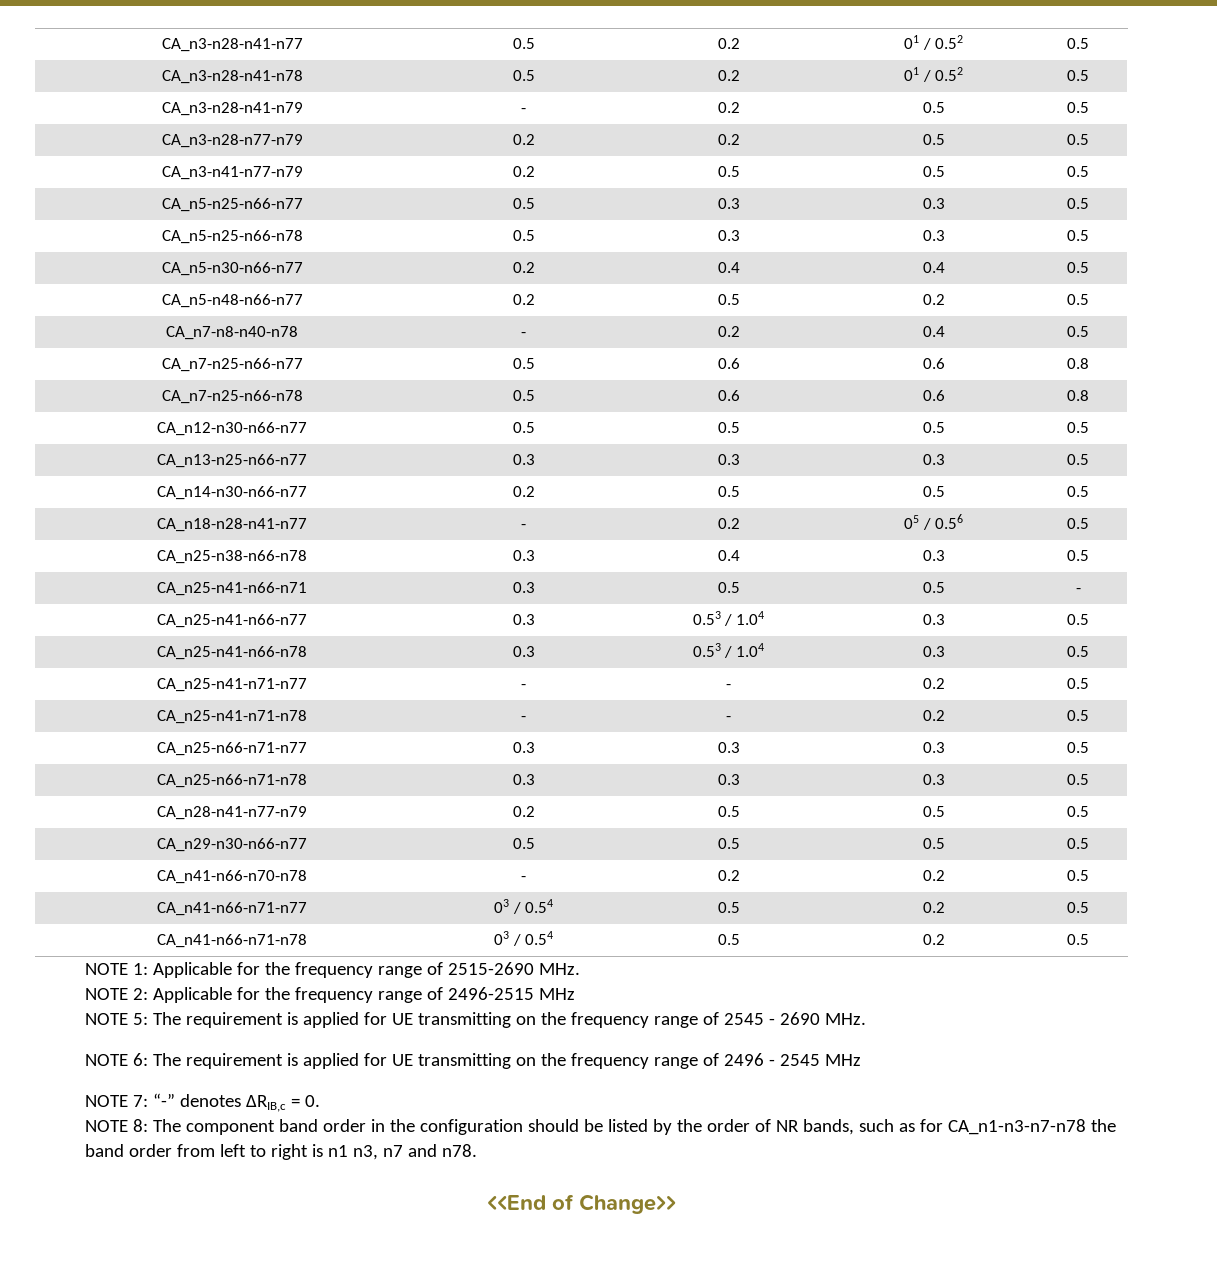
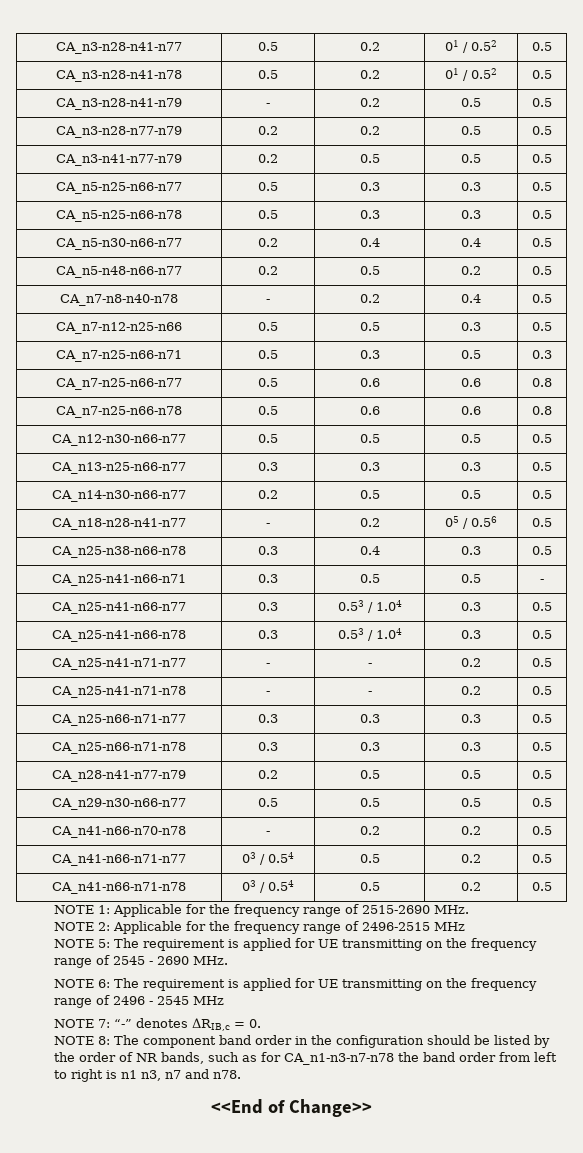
+ CA_n7-n12-n25-n66 | 0.5 | 0.5 | 0.3 | 0.5
+ CA_n7-n25-n66-n71 | 0.5 | 0.3 | 0.5 | 0.3

